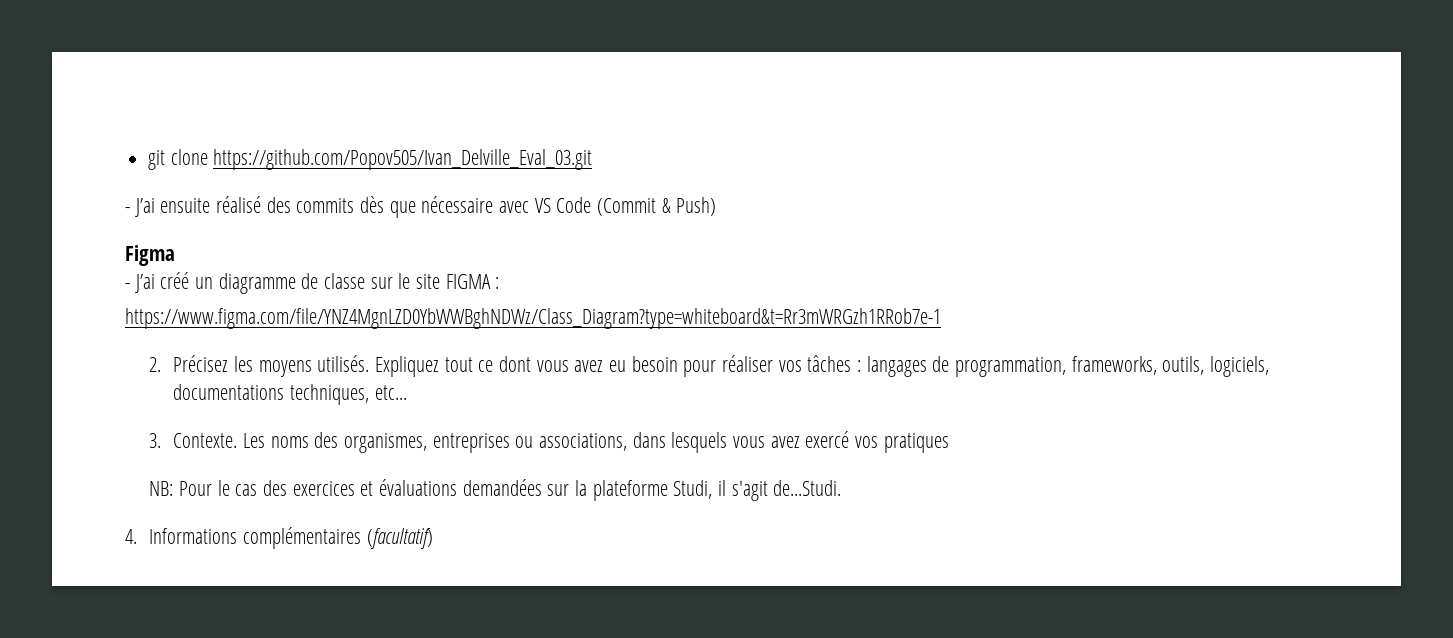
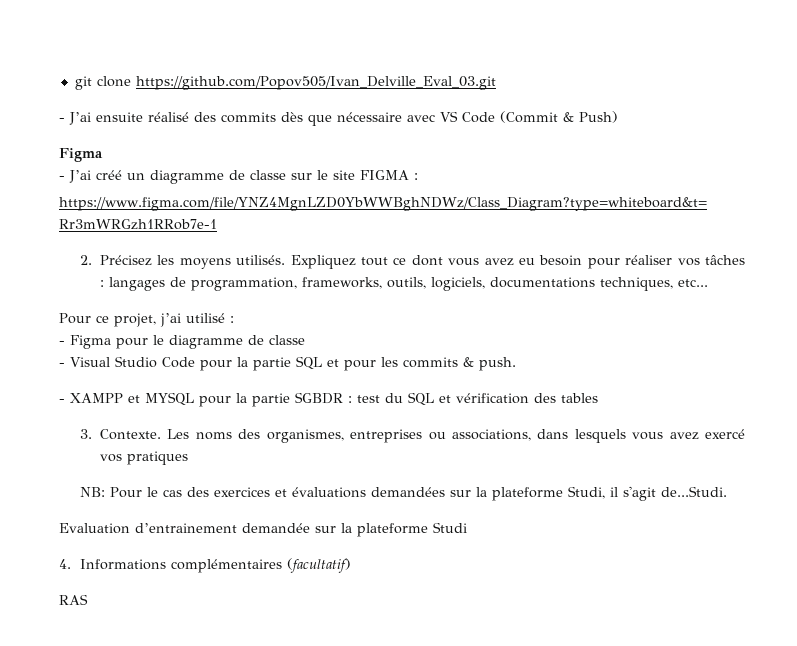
+ Pour ce projet, j’ai utilisé :
+ - Figma pour le diagramme de classe
+ - Visual Studio Code pour la partie SQL et pour les commits & push.
+ - XAMPP et MYSQL pour la partie SGBDR : test du SQL et vérification des tables
+ Evaluation d’entrainement demandée sur la plateforme Studi
+ RAS

